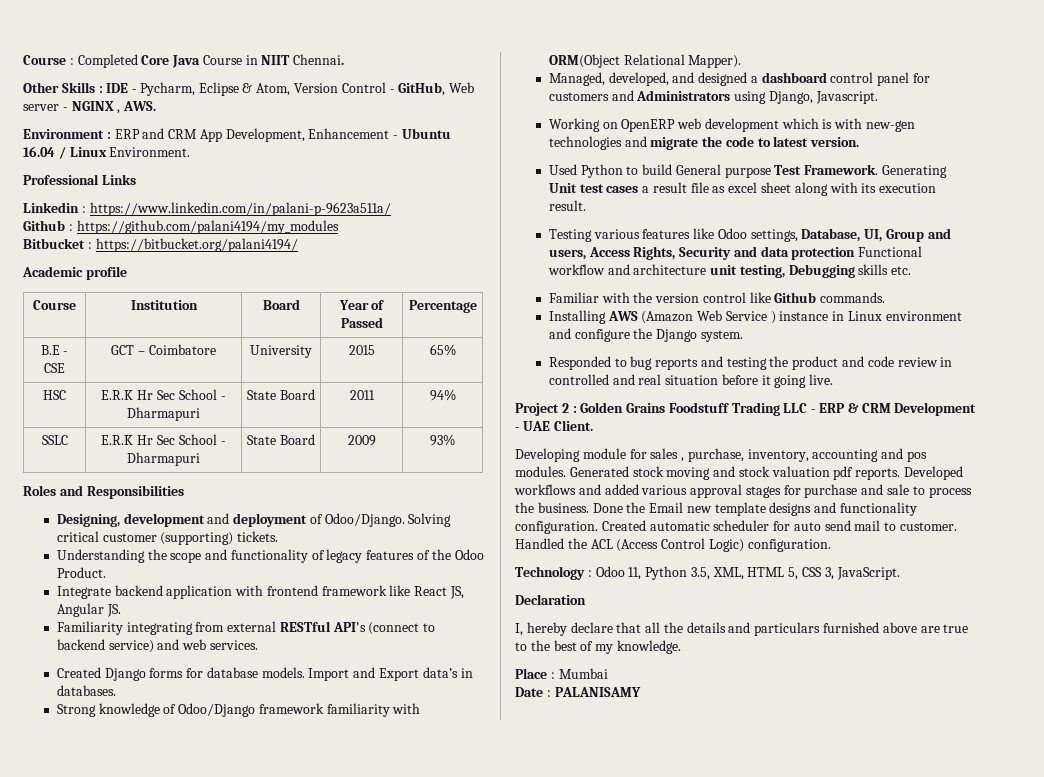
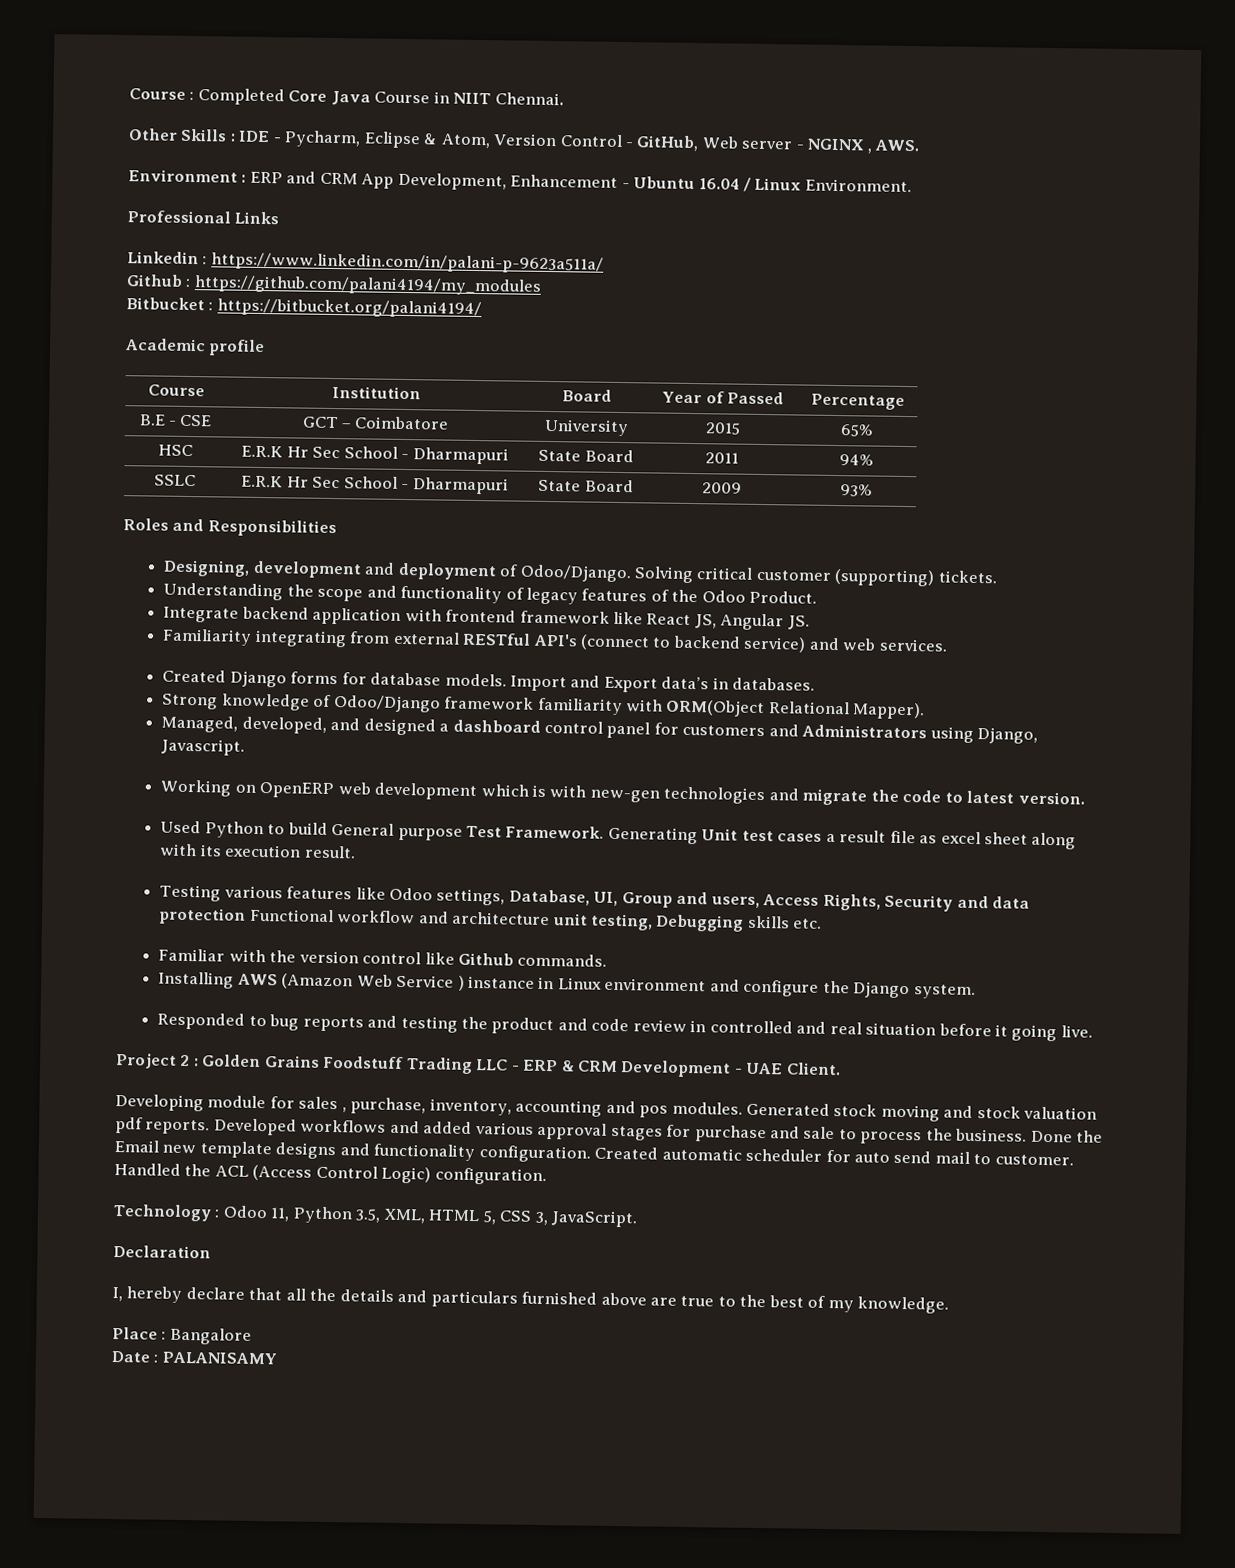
- Place : Mumbai
+ Place : Bangalore

